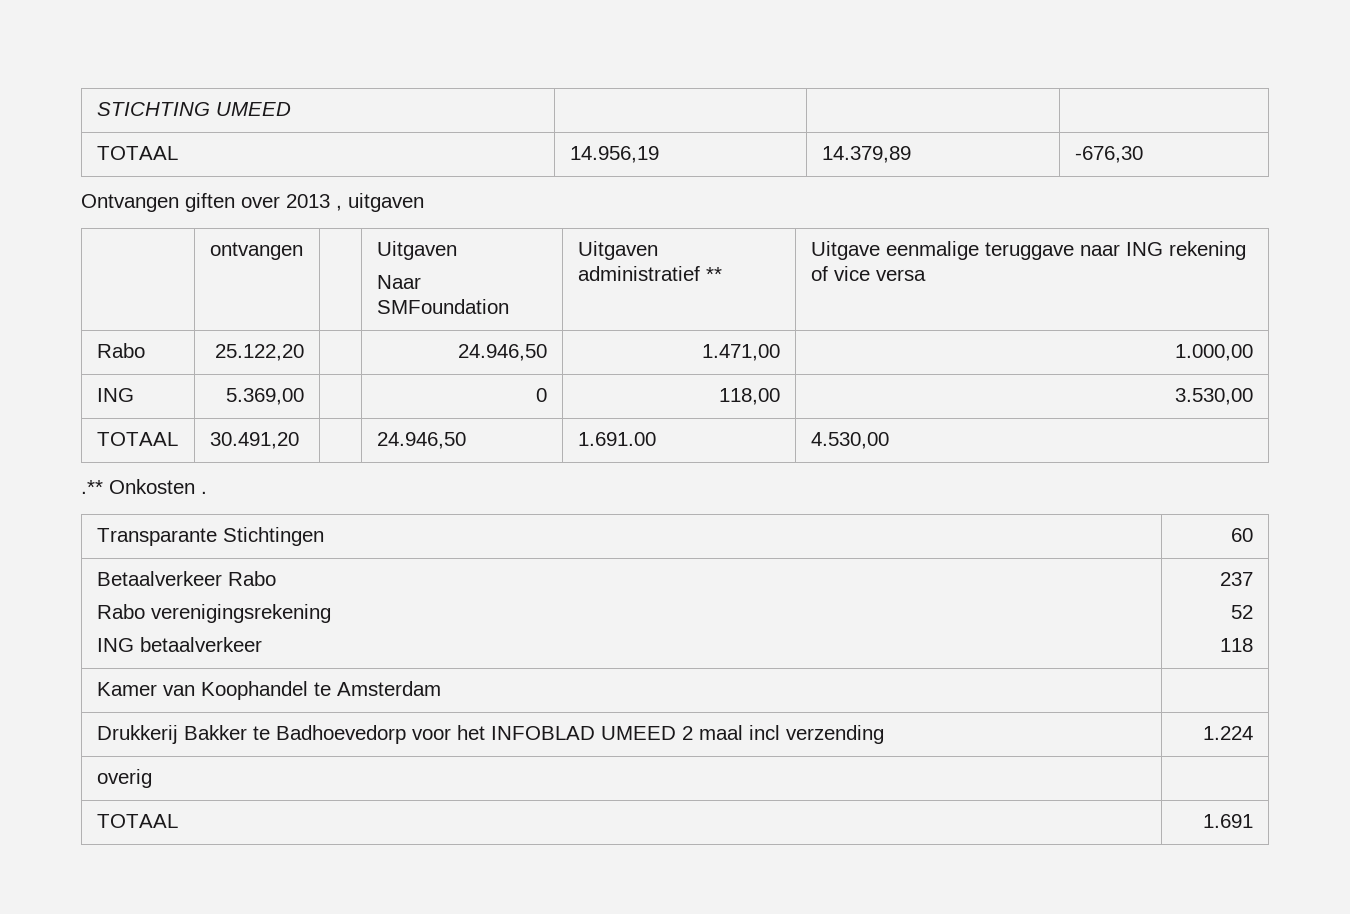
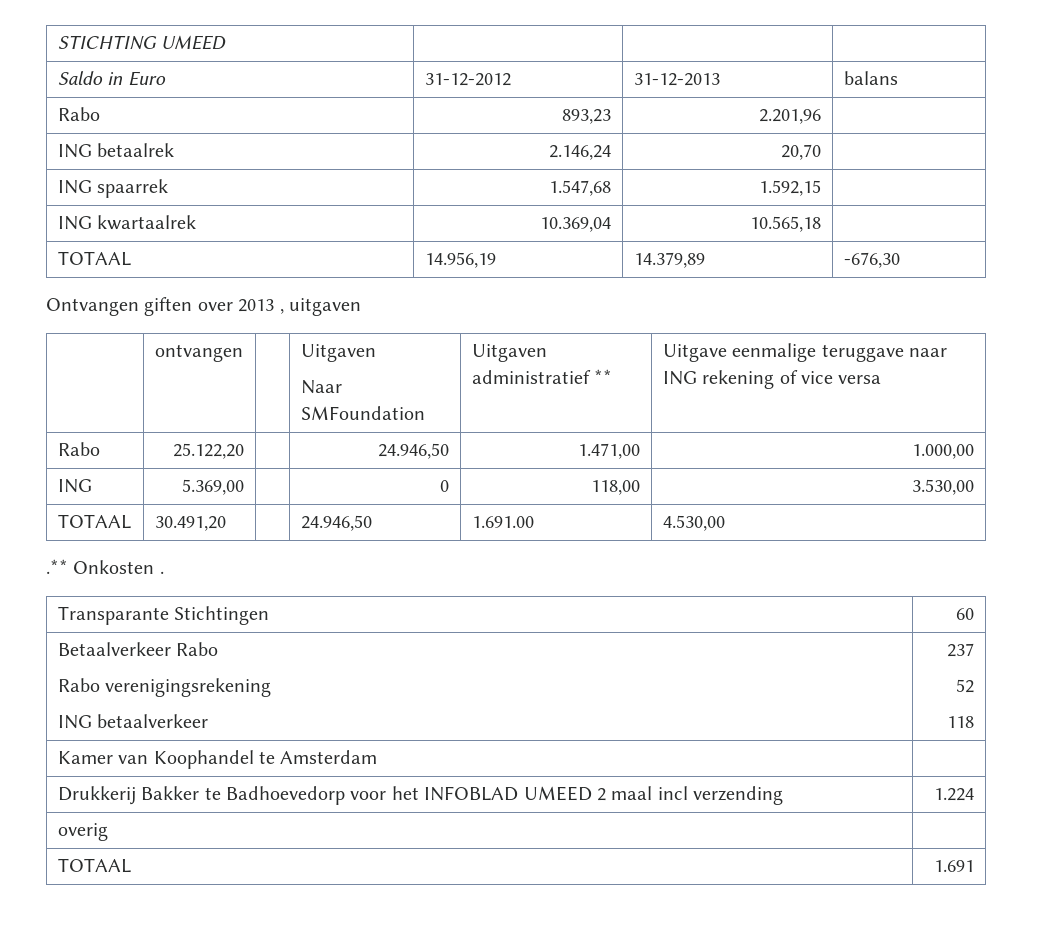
+ Saldo in Euro | 31-12-2012 | 31-12-2013 | balans
+ Rabo | 893,23 | 2.201,96 |
+ ING betaalrek | 2.146,24 | 20,70 |
+ ING spaarrek | 1.547,68 | 1.592,15 |
+ ING kwartaalrek | 10.369,04 | 10.565,18 |

